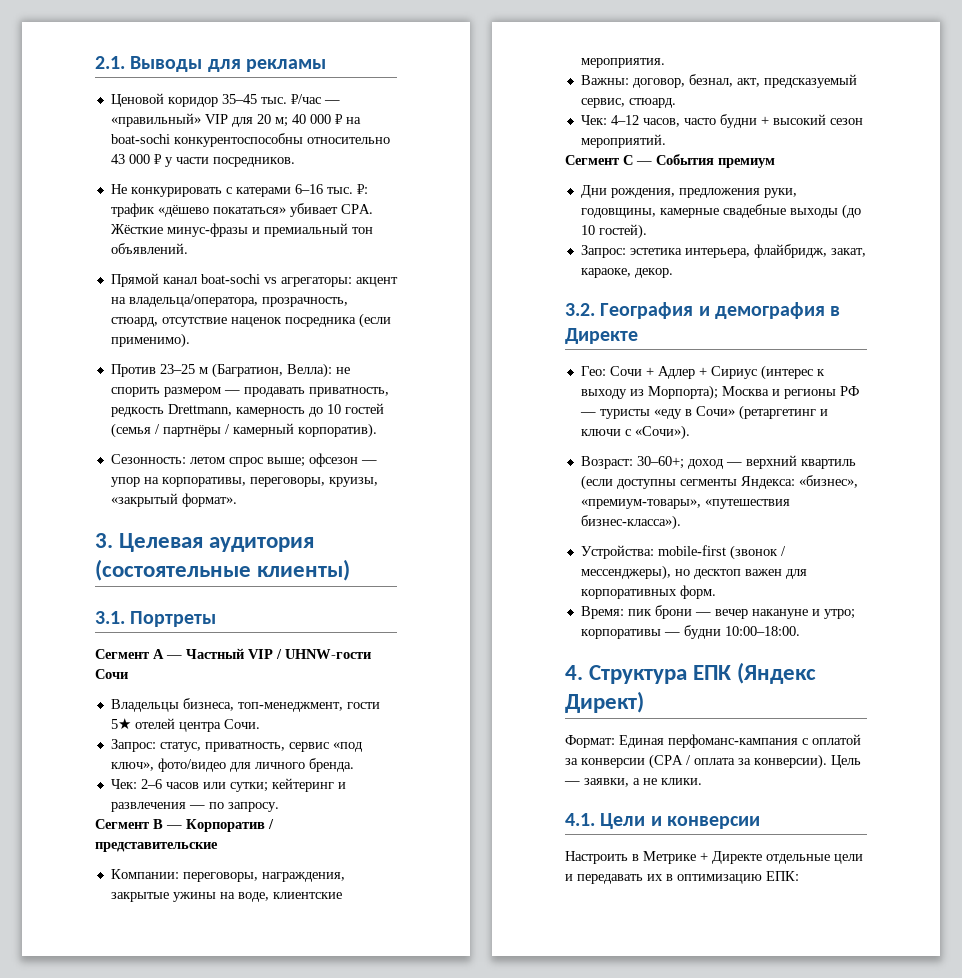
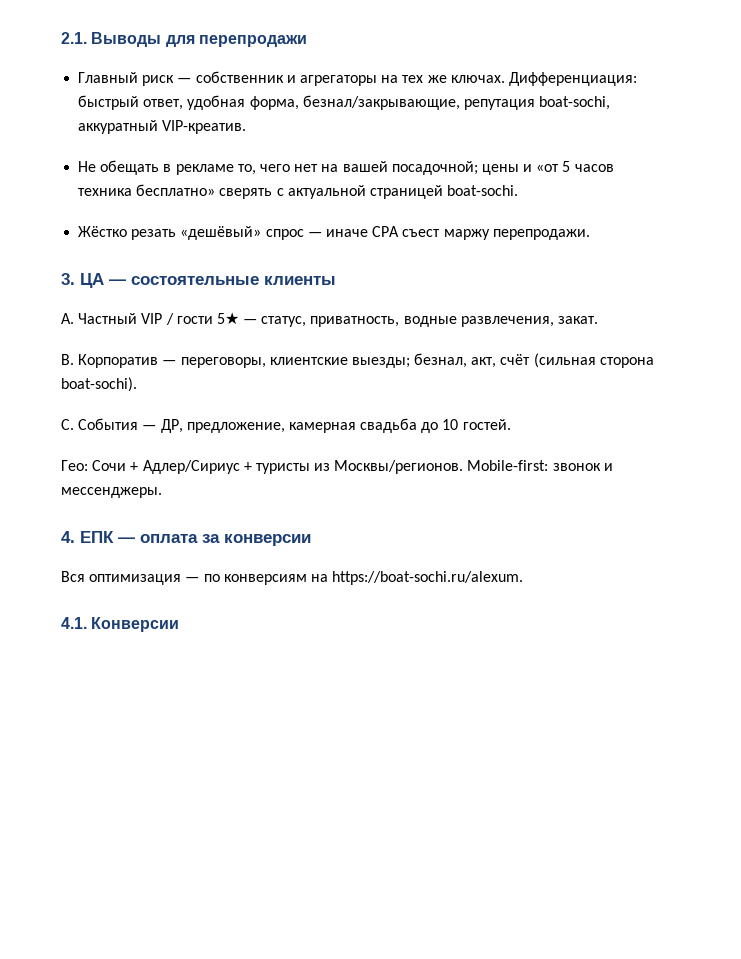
- 2.1. Выводы для рекламы
- Ценовой коридор 35–45 тыс. ₽/час — «правильный» VIP для 20 м; 40 000 ₽ на boat-sochi конкурентоспособны относительно 43 000 ₽ у части посредников.
- Не конкурировать с катерами 6–16 тыс. ₽: трафик «дёшево покататься» убивает CPA. Жёсткие минус-фразы и премиальный тон объявлений.
- Прямой канал boat-sochi vs агрегаторы: акцент на владельца/оператора, прозрачность, стюард, отсутствие наценок посредника (если применимо).
- Против 23–25 м (Багратион, Велла): не спорить размером — продавать приватность, редкость Drettmann, камерность до 10 гостей (семья / партнёры / камерный корпоратив).
- Сезонность: летом спрос выше; офсезон — упор на корпоративы, переговоры, круизы, «закрытый формат».
- 3. Целевая аудитория (состоятельные клиенты)
- 3.1. Портреты
- Сегмент A — Частный VIP / UHNW-гости Сочи
- Владельцы бизнеса, топ-менеджмент, гости 5★ отелей центра Сочи.
- Запрос: статус, приватность, сервис «под ключ», фото/видео для личного бренда.
- Чек: 2–6 часов или сутки; кейтеринг и развлечения — по запросу.
- Сегмент B — Корпоратив / представительские
- Компании: переговоры, награждения, закрытые ужины на воде, клиентские мероприятия.
- Важны: договор, безнал, акт, предсказуемый сервис, стюард.
- Чек: 4–12 часов, часто будни + высокий сезон мероприятий.
- Сегмент C — События премиум
- Дни рождения, предложения руки, годовщины, камерные свадебные выходы (до 10 гостей).
- Запрос: эстетика интерьера, флайбридж, закат, караоке, декор.
- 3.2. География и демография в Директе
- Гео: Сочи + Адлер + Сириус (интерес к выходу из Морпорта); Москва и регионы РФ — туристы «еду в Сочи» (ретаргетинг и ключи с «Сочи»).
- Возраст: 30–60+; доход — верхний квартиль (если доступны сегменты Яндекса: «бизнес», «премиум-товары», «путешествия бизнес-класса»).
- Устройства: mobile-first (звонок / мессенджеры), но десктоп важен для корпоративных форм.
- Время: пик брони — вечер накануне и утро; корпоративы — будни 10:00–18:00.
- 4. Структура ЕПК (Яндекс Директ)
- Формат: Единая перфоманс-кампания с оплатой за конверсии (CPA / оплата за конверсии). Цель — заявки, а не клики.
- 4.1. Цели и конверсии
- Настроить в Метрике + Директе отдельные цели и передавать их в оптимизацию ЕПК:
+ 2.1. Выводы для перепродажи
+ Главный риск — собственник и агрегаторы на тех же ключах. Дифференциация: быстрый ответ, удобная форма, безнал/закрывающие, репутация boat-sochi, аккуратный VIP-креатив.
+ Не обещать в рекламе то, чего нет на вашей посадочной; цены и «от 5 часов техника бесплатно» сверять с актуальной страницей boat-sochi.
+ Жёстко резать «дешёвый» спрос — иначе CPA съест маржу перепродажи.
+ 3. ЦА — состоятельные клиенты
+ A. Частный VIP / гости 5★ — статус, приватность, водные развлечения, закат.
+ B. Корпоратив — переговоры, клиентские выезды; безнал, акт, счёт (сильная сторона boat-sochi).
+ C. События — ДР, предложение, камерная свадьба до 10 гостей.
+ Гео: Сочи + Адлер/Сириус + туристы из Москвы/регионов. Mobile-first: звонок и мессенджеры.
+ 4. ЕПК — оплата за конверсии
+ Вся оптимизация — по конверсиям на https://boat-sochi.ru/alexum.
+ 4.1. Конверсии

